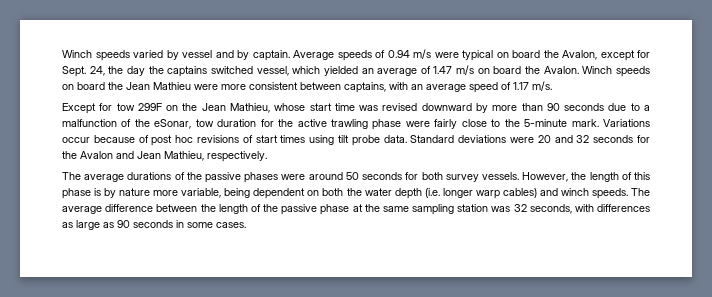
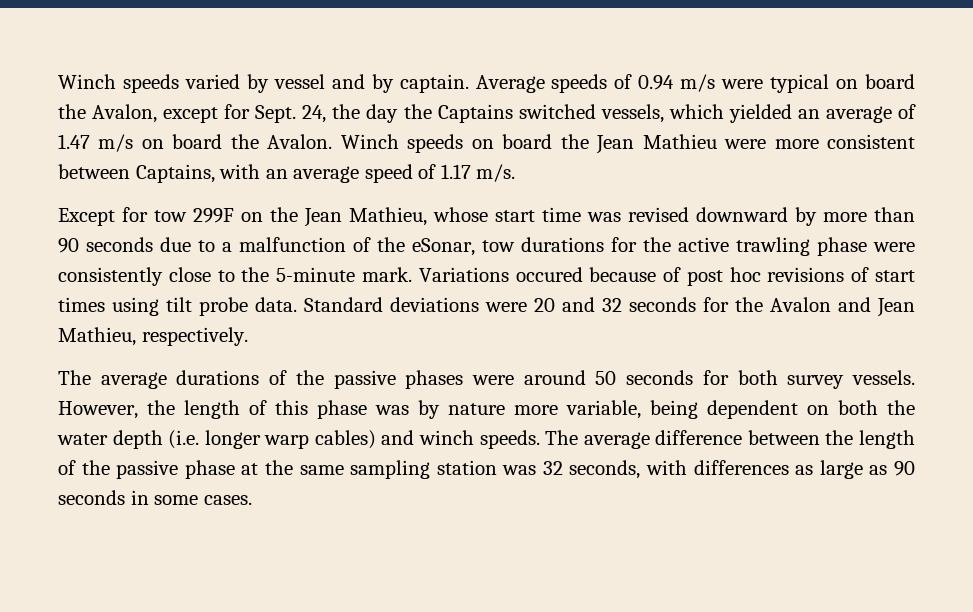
- 24, the day the captains switched vessel, which yielded an average of 1.47 m/s on board the Avalon.
+ 24, the day the Captains switched vessels, which yielded an average of 1.47 m/s on board the Avalon.
- Winch speeds on board the Jean Mathieu were more consistent between captains, with an average speed of 1.17 m/s.
+ Winch speeds on board the Jean Mathieu were more consistent between Captains, with an average speed of 1.17 m/s.
- Except for tow 299F on the Jean Mathieu, whose start time was revised downward by more than 90 seconds due to a malfunction of the eSonar, tow duration for the active trawling phase were fairly close to the 5-minute mark.
+ Except for tow 299F on the Jean Mathieu, whose start time was revised downward by more than 90 seconds due to a malfunction of the eSonar, tow durations for the active trawling phase were consistently close to the 5-minute mark.
- Variations occur because of post hoc revisions of start times using tilt probe data.
+ Variations occured because of post hoc revisions of start times using tilt probe data.
- However, the length of this phase is by nature more variable, being dependent on both the water depth (i.e. longer warp cables) and winch speeds.
+ However, the length of this phase was by nature more variable, being dependent on both the water depth (i.e. longer warp cables) and winch speeds.

